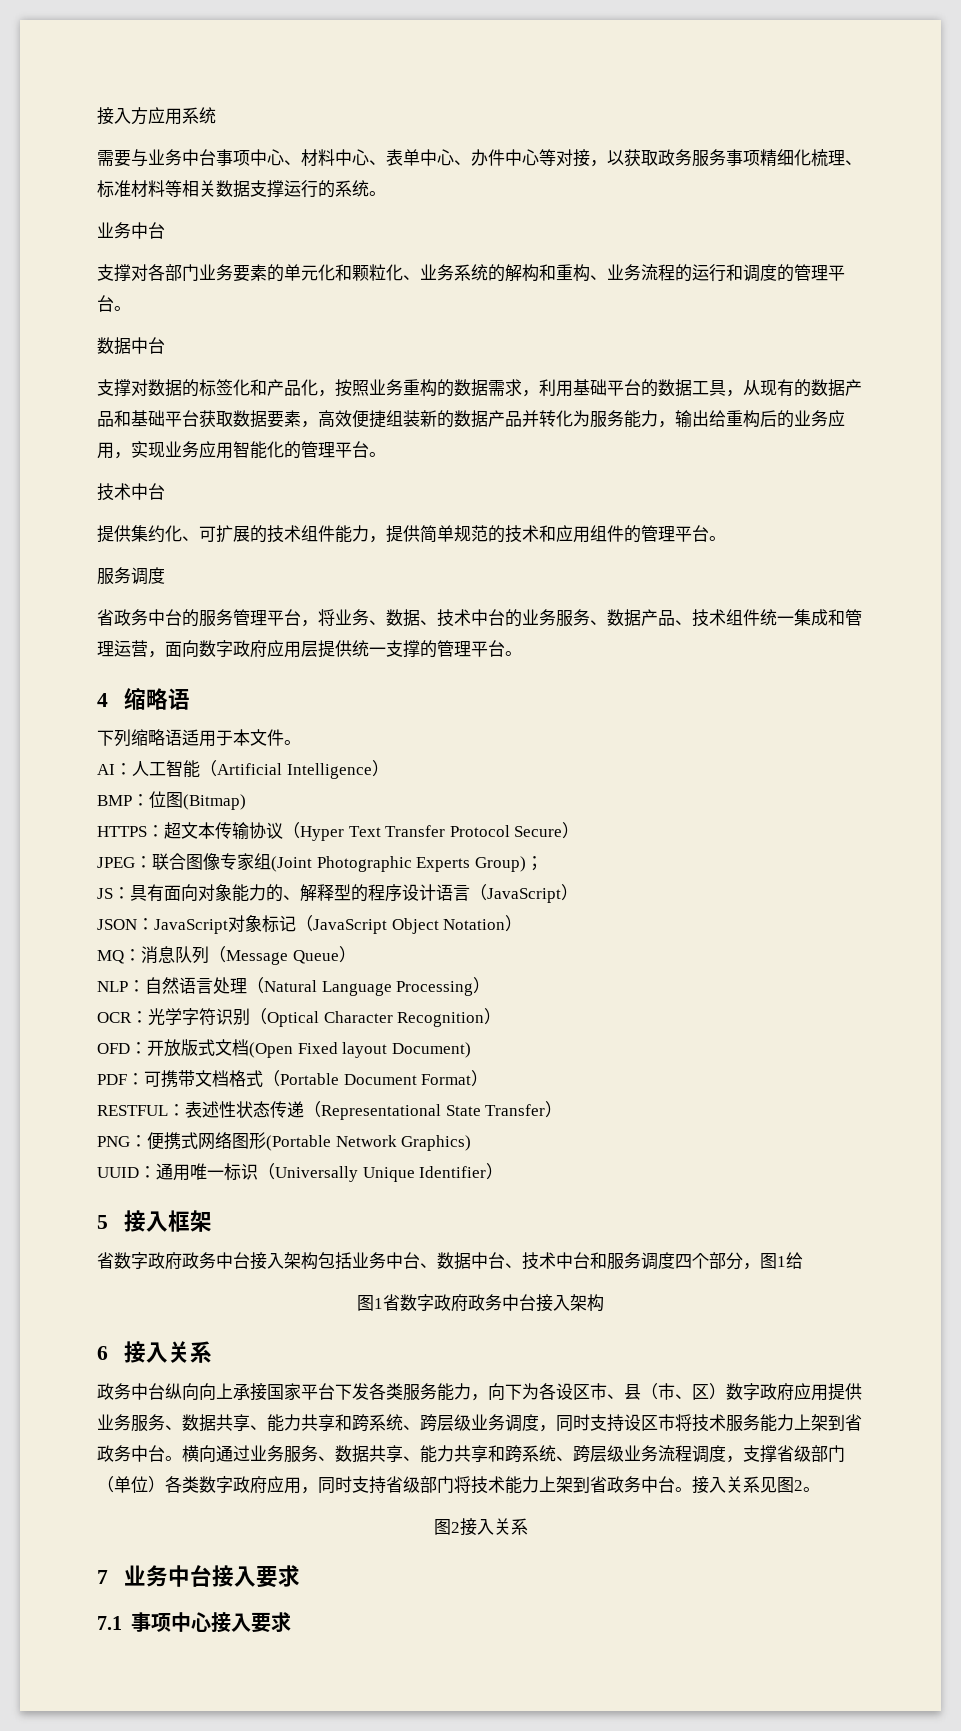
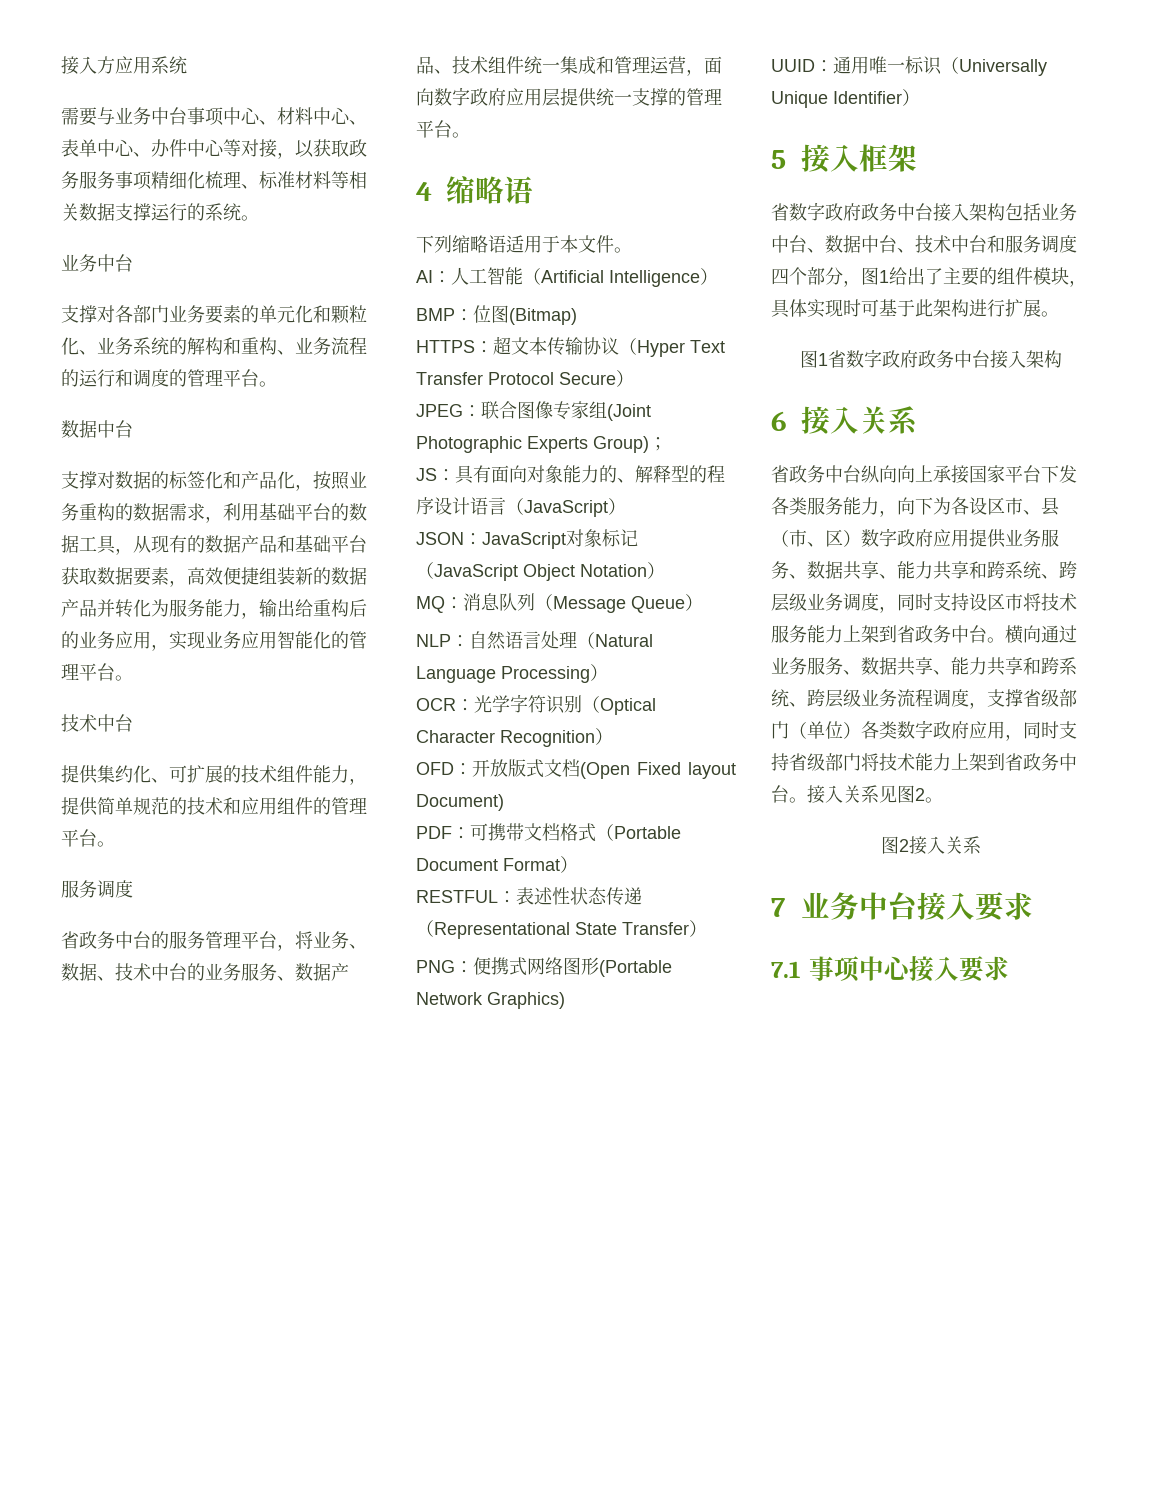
- 省数字政府政务中台接入架构包括业务中台、数据中台、技术中台和服务调度四个部分，图1给
+ 省数字政府政务中台接入架构包括业务中台、数据中台、技术中台和服务调度四个部分，图1给出了主要的组件模块，具体实现时可基于此架构进行扩展。
- 政务中台纵向向上承接国家平台下发各类服务能力，向下为各设区市、县（市、区）数字政府应用提供业务服务、数据共享、能力共享和跨系统、跨层级业务调度，同时支持设区市将技术服务能力上架到省政务中台。
+ 省政务中台纵向向上承接国家平台下发各类服务能力，向下为各设区市、县（市、区）数字政府应用提供业务服务、数据共享、能力共享和跨系统、跨层级业务调度，同时支持设区市将技术服务能力上架到省政务中台。

